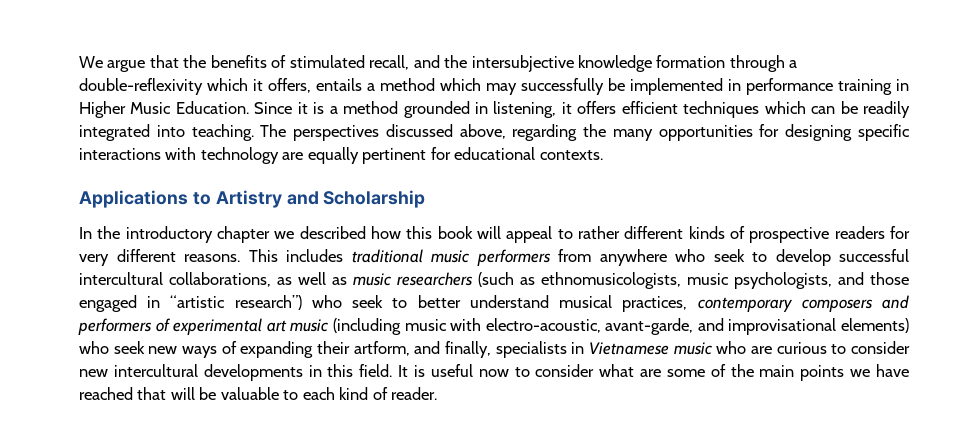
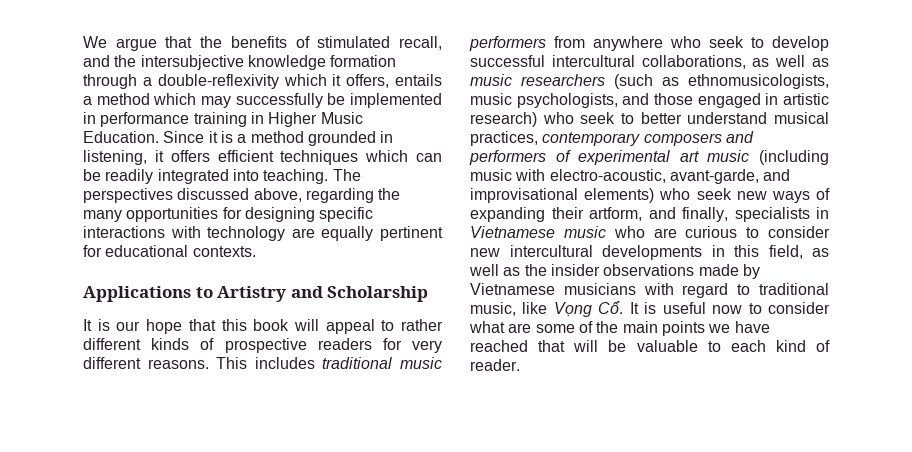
- In the introductory chapter we described how this book will appeal to rather different kinds of prospective readers for very different reasons.
+ It is our hope that this book will appeal to rather different kinds of prospective readers for very different reasons.
- This includes traditional music performers from anywhere who seek to develop successful intercultural collaborations, as well as music researchers (such as ethnomusicologists, music psychologists, and those engaged in “artistic research”) who seek to better understand musical practices, contemporary composers and performers of experimental art music (including music with electro-acoustic, avant-garde, and improvisational elements) who seek new ways of expanding their artform, and finally, specialists in Vietnamese music who are curious to consider new intercultural developments in this field. It is useful now to consider what are some of the main points we have reached that will be valuable to each kind of reader.
+ This includes traditional music performers from anywhere who seek to develop successful intercultural collaborations, as well as music researchers (such as ethnomusicologists, music psychologists, and those engaged in artistic research) who seek to better understand musical practices, contemporary composers and performers of experimental art music (including music with electro-acoustic, avant-garde, and improvisational elements) who seek new ways of expanding their artform, and finally, specialists in Vietnamese music who are curious to consider new intercultural developments in this field, as well as the insider observations made by Vietnamese musicians with regard to traditional music, like Vọng Cổ. It is useful now to consider what are some of the main points we have reached that will be valuable to each kind of reader.

